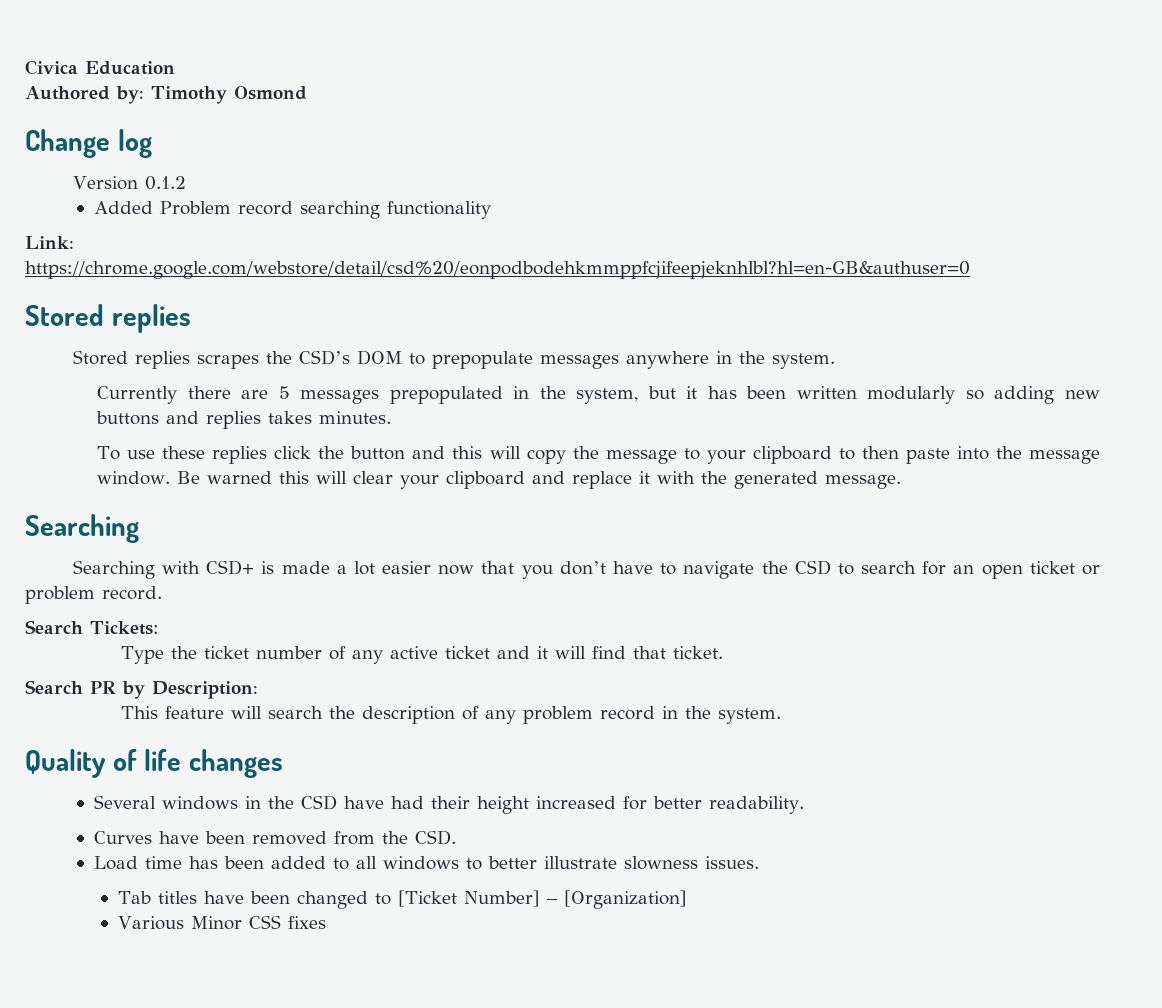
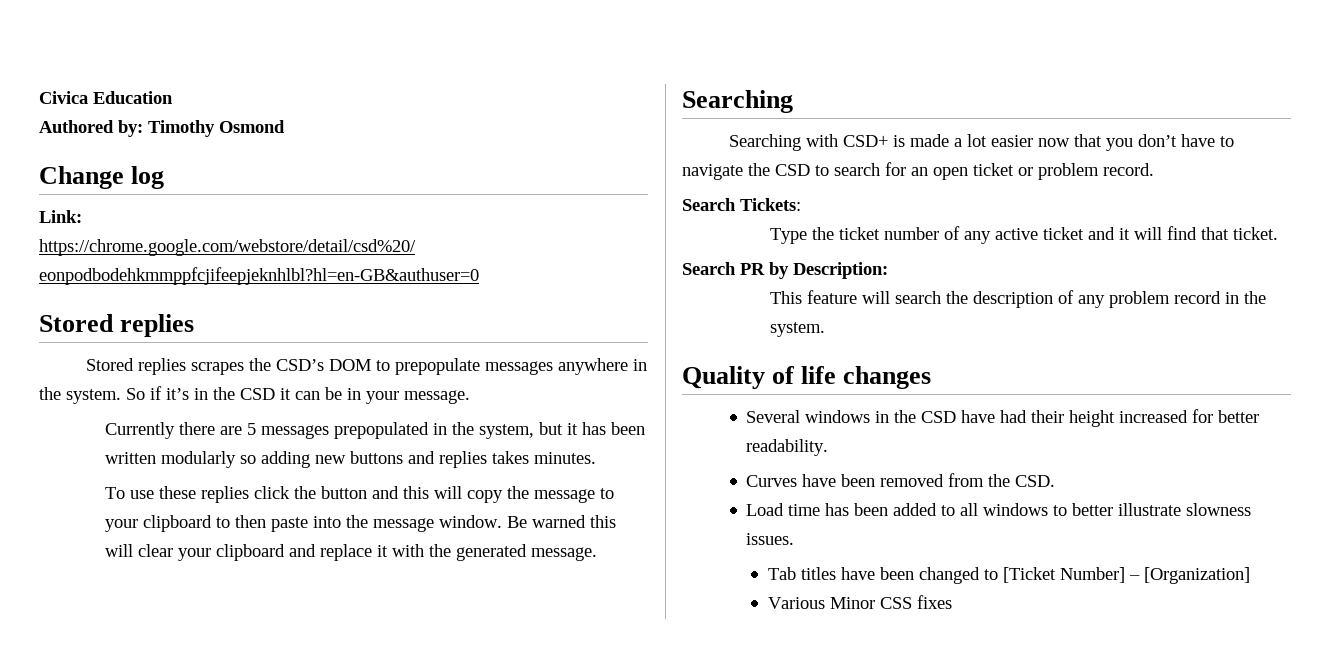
- Version 0.1.2
- Added Problem record searching functionality
+ So if it’s in the CSD it can be in your message.

